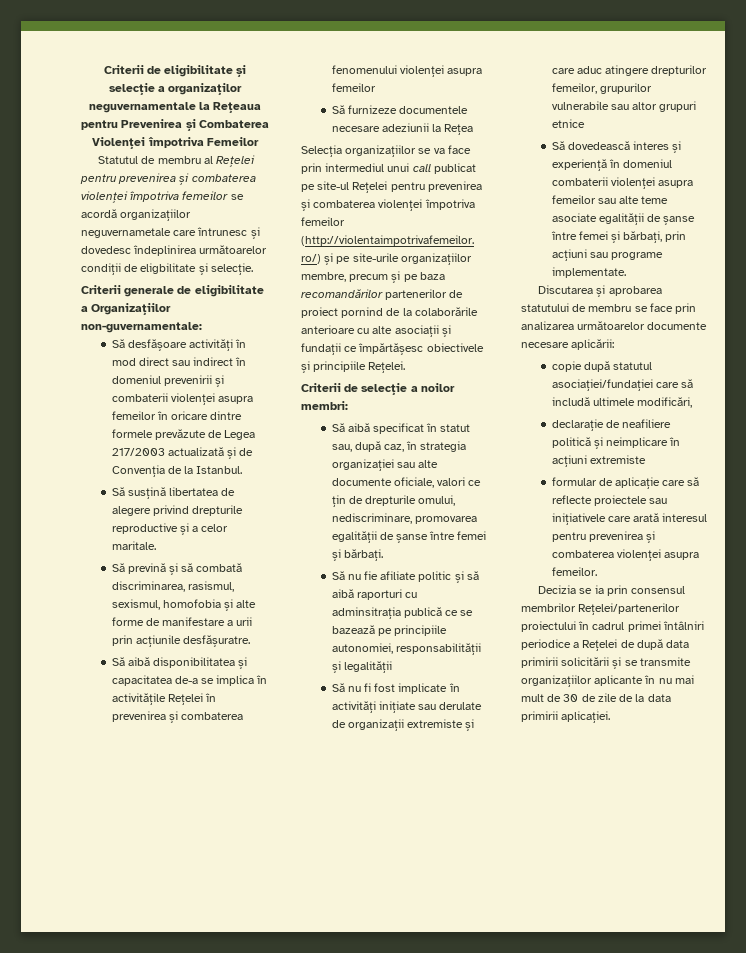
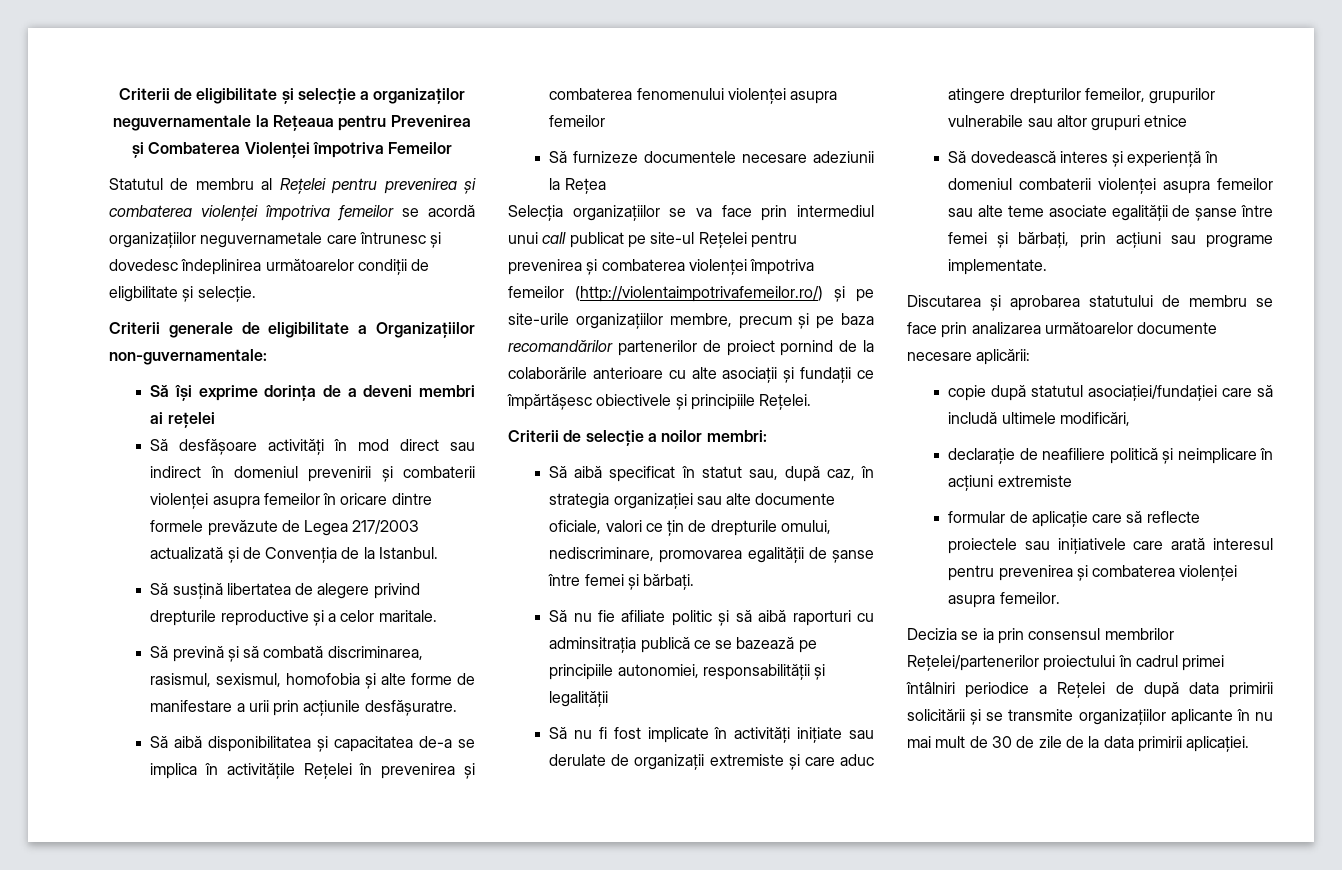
+ Să își exprime dorința de a deveni membri ai rețelei

